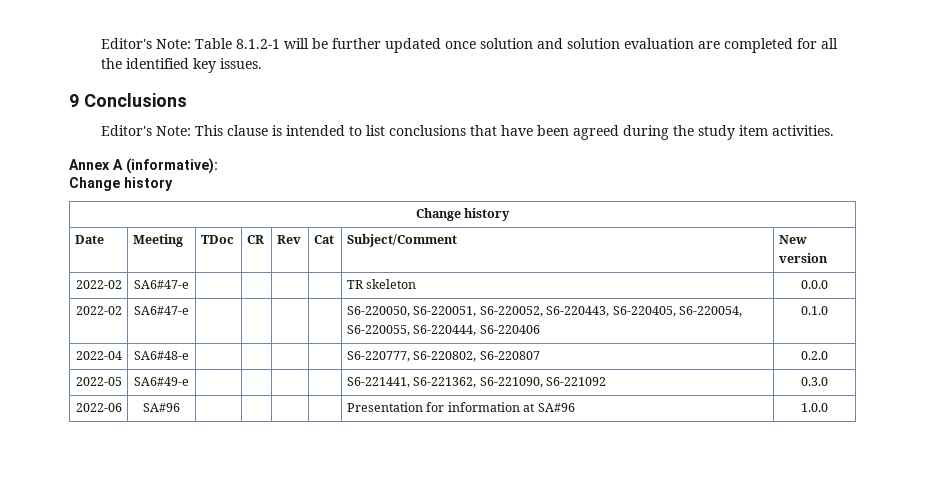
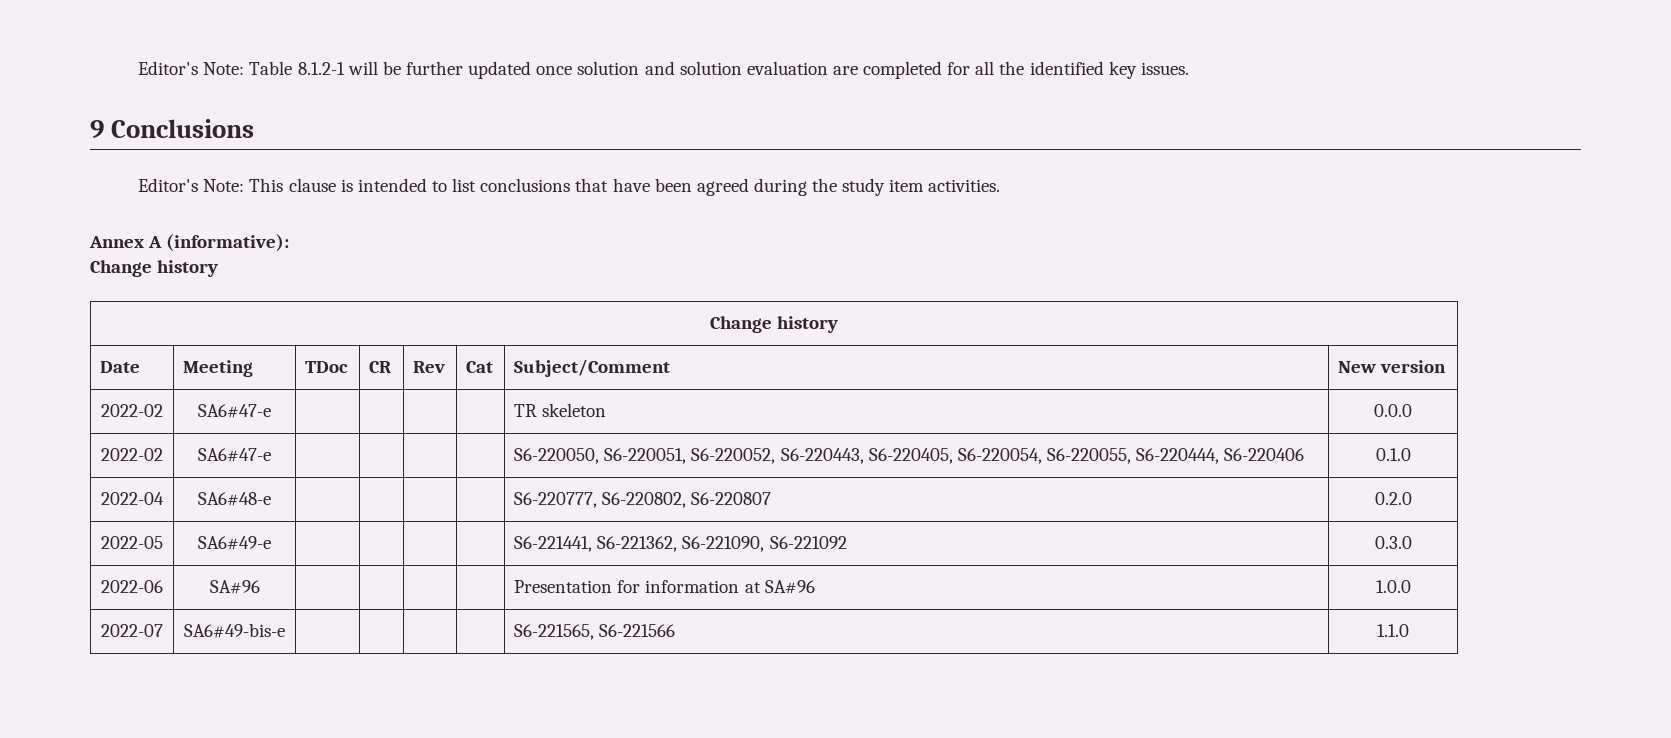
+ 2022-07 | SA6#49-bis-e | | | | | S6-221565, S6-221566 | 1.1.0

